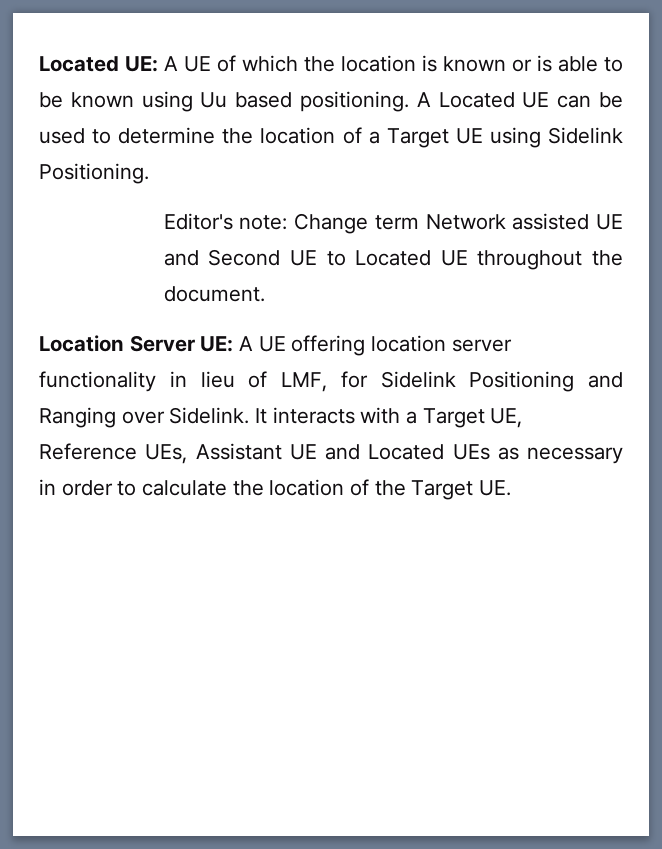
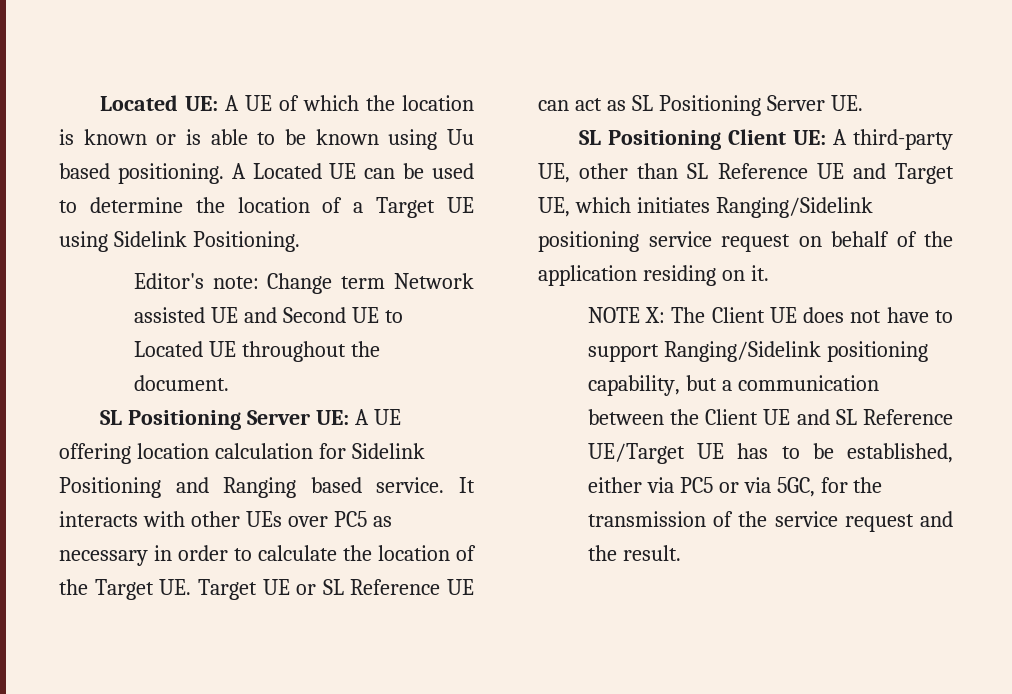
- Location Server UE: A UE offering location server functionality in lieu of LMF, for Sidelink Positioning and Ranging over Sidelink.
+ SL Positioning Server UE: A UE offering location calculation for Sidelink Positioning and Ranging based service.
- It interacts with a Target UE, Reference UEs, Assistant UE and Located UEs as necessary in order to calculate the location of the Target UE.
+ It interacts with other UEs over PC5 as necessary in order to calculate the location of the Target UE. Target UE or SL Reference UE can act as SL Positioning Server UE.
+ SL Positioning Client UE: A third-party UE, other than SL Reference UE and Target UE, which initiates Ranging/Sidelink positioning service request on behalf of the application residing on it.
+ NOTE X: The Client UE does not have to support Ranging/Sidelink positioning capability, but a communication between the Client UE and SL Reference UE/Target UE has to be established, either via PC5 or via 5GC, for the transmission of the service request and the result.

